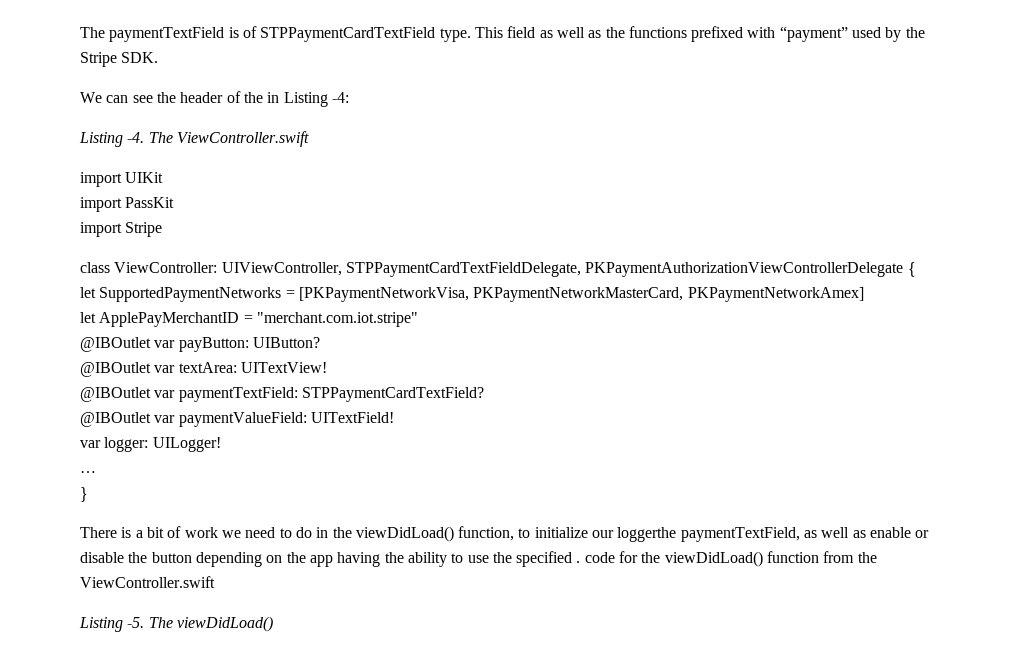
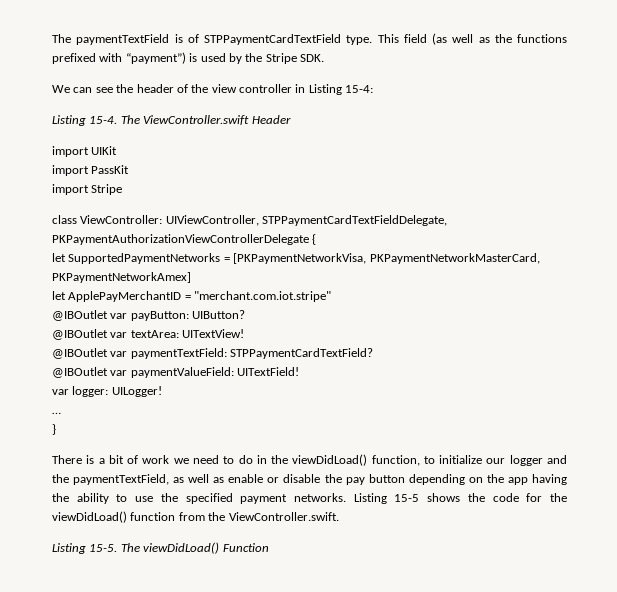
- This field as well as the functions prefixed with “payment” used by the Stripe SDK.
+ This field (as well as the functions prefixed with “payment”) is used by the Stripe SDK.
- We can see the header of the in Listing -4:
- Listing -4.
+ We can see the header of the view controller in Listing 15-4:
+ Listing 15-4.
- The ViewController.swift
+ The ViewController.swift Header
- There is a bit of work we need to do in the viewDidLoad() function, to initialize our loggerthe paymentTextField, as well as enable or disable the button depending on the app having the ability to use the specified . code for the viewDidLoad() function from the ViewController.swift
- Listing -5.
+ There is a bit of work we need to do in the viewDidLoad() function, to initialize our logger and the paymentTextField, as well as enable or disable the pay button depending on the app having the ability to use the specified payment networks. Listing 15-5 shows the code for the viewDidLoad() function from the ViewController.swift.
+ Listing 15-5.
- The viewDidLoad()
+ The viewDidLoad() Function

